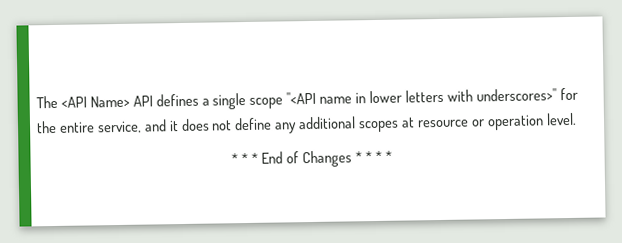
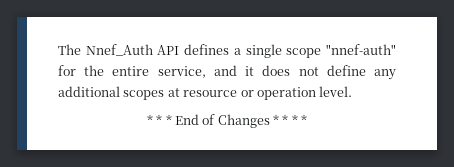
- The <API Name> API defines a single scope "<API name in lower letters with underscores>" for the entire service, and it does not define any additional scopes at resource or operation level.
+ The Nnef_Auth API defines a single scope "nnef-auth" for the entire service, and it does not define any additional scopes at resource or operation level.

